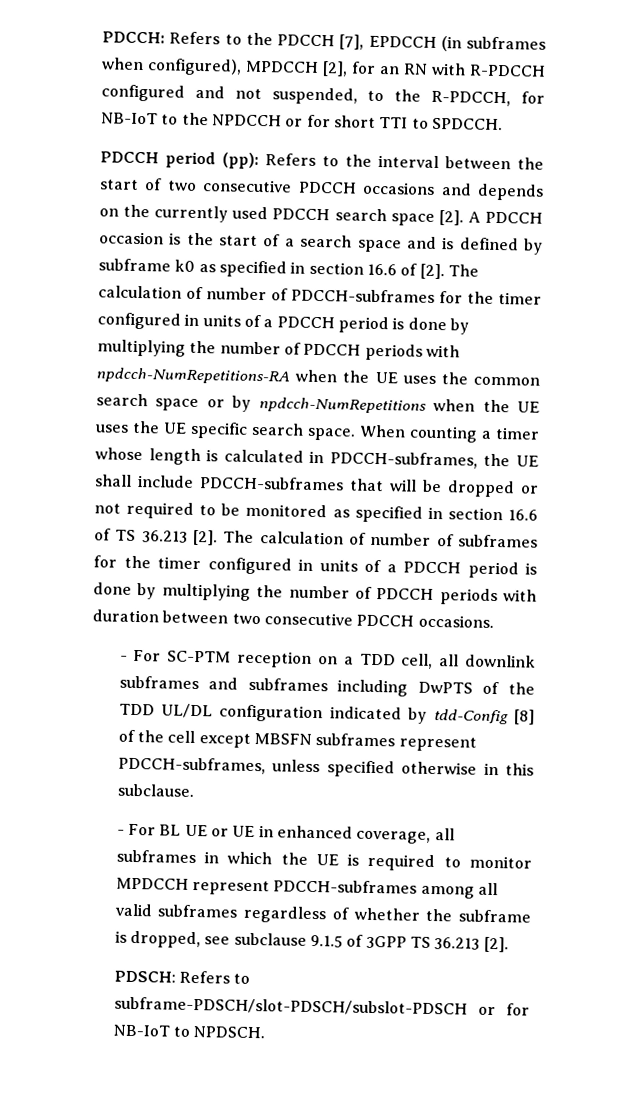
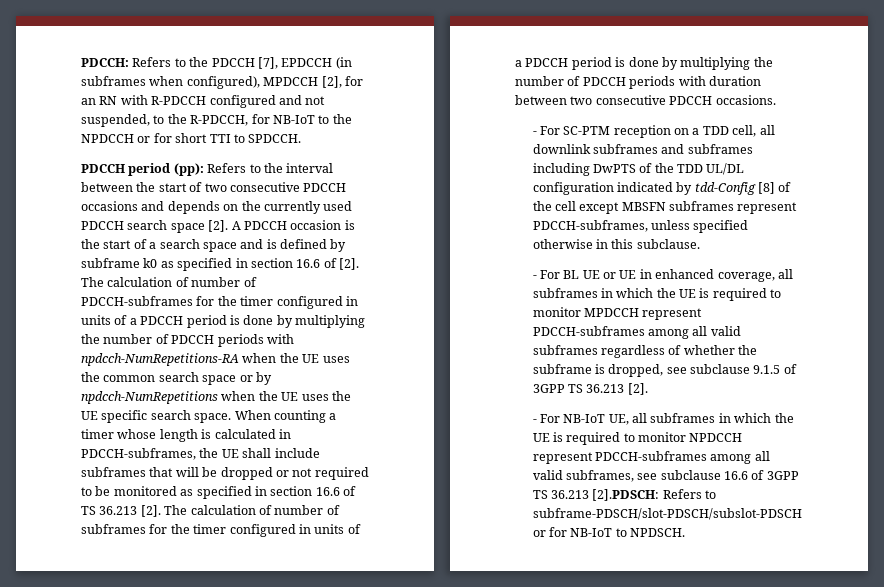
- When counting a timer whose length is calculated in PDCCH-subframes, the UE shall include PDCCH-subframes that will be dropped or not required to be monitored as specified in section 16.6 of TS 36.213 [2].
+ When counting a timer whose length is calculated in PDCCH-subframes, the UE shall include subframes that will be dropped or not required to be monitored as specified in section 16.6 of TS 36.213 [2].
- PDSCH: Refers to subframe-PDSCH/slot-PDSCH/subslot-PDSCH or for NB-IoT to NPDSCH.
+ - For NB-IoT UE, all subframes in which the UE is required to monitor NPDCCH represent PDCCH-subframes among all valid subframes, see subclause 16.6 of 3GPP TS 36.213 [2].PDSCH: Refers to subframe-PDSCH/slot-PDSCH/subslot-PDSCH or for NB-IoT to NPDSCH.

